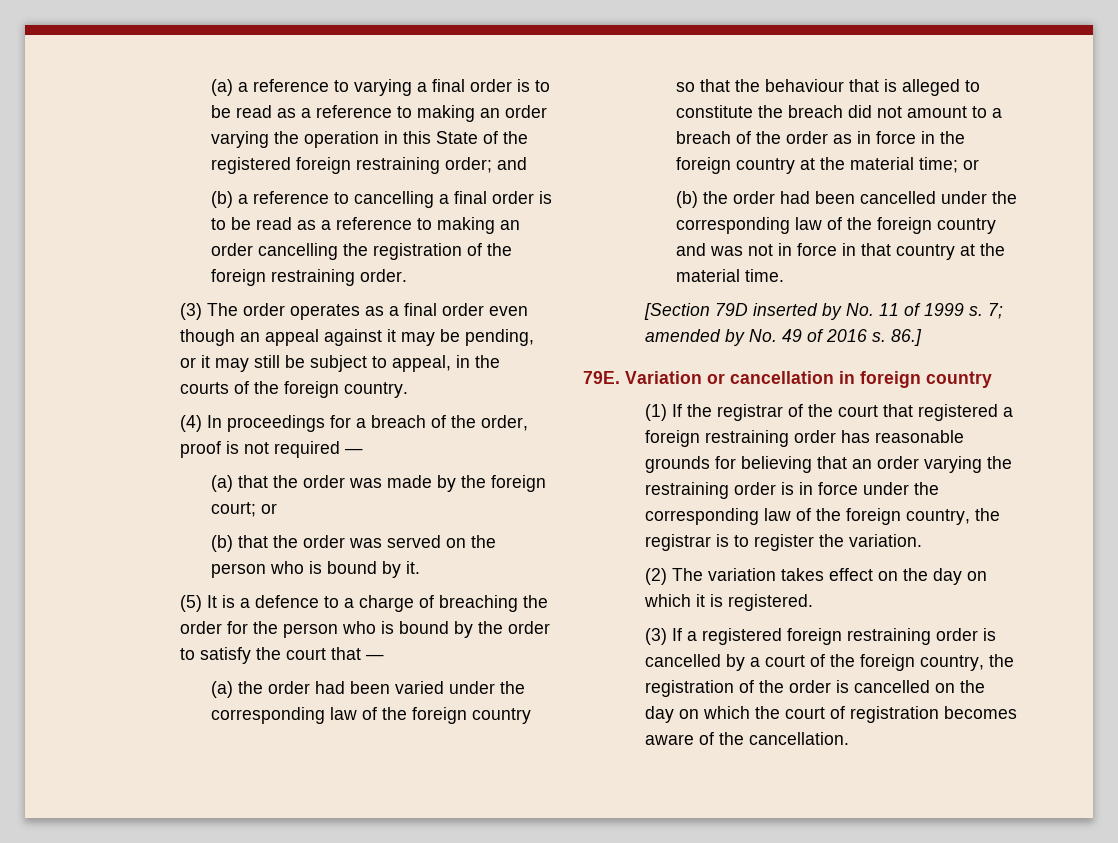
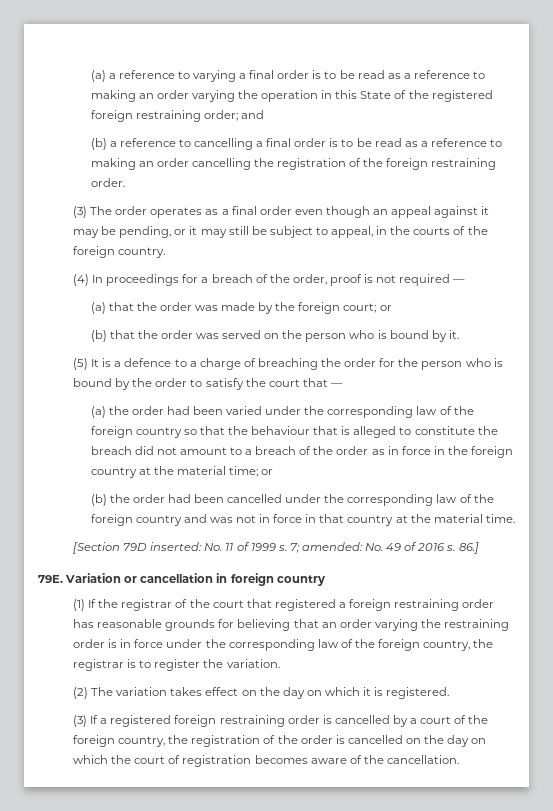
- [Section 79D inserted by No. 11 of 1999 s.
+ [Section 79D inserted: No. 11 of 1999 s.
- 7; amended by No. 49 of 2016 s.
+ 7; amended: No. 49 of 2016 s.

